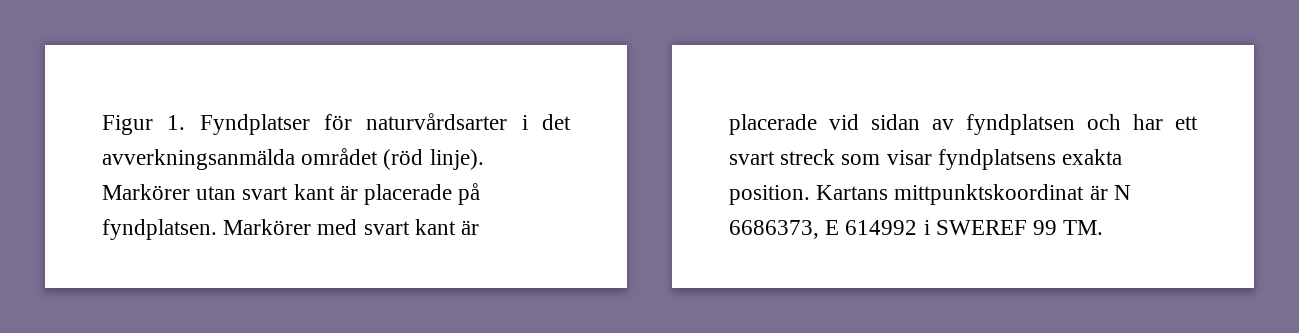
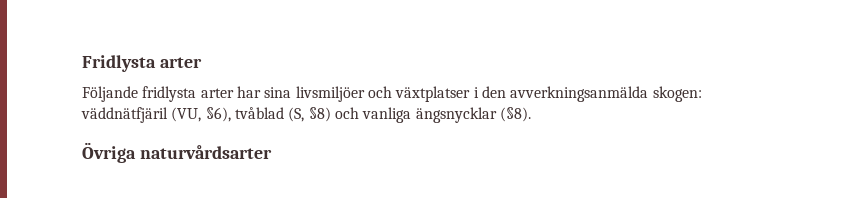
- Figur 1. Fyndplatser för naturvårdsarter i det avverkningsanmälda området (röd linje). Markörer utan svart kant är placerade på fyndplatsen. Markörer med svart kant är placerade vid sidan av fyndplatsen och har ett svart streck som visar fyndplatsens exakta position. Kartans mittpunktskoordinat är N 6686373, E 614992 i SWEREF 99 TM.
+ Fridlysta arter
+ Följande fridlysta arter har sina livsmiljöer och växtplatser i den avverkningsanmälda skogen: väddnätfjäril (VU, §6), tvåblad (S, §8) och vanliga ängsnycklar (§8).
+ Övriga naturvårdsarter

